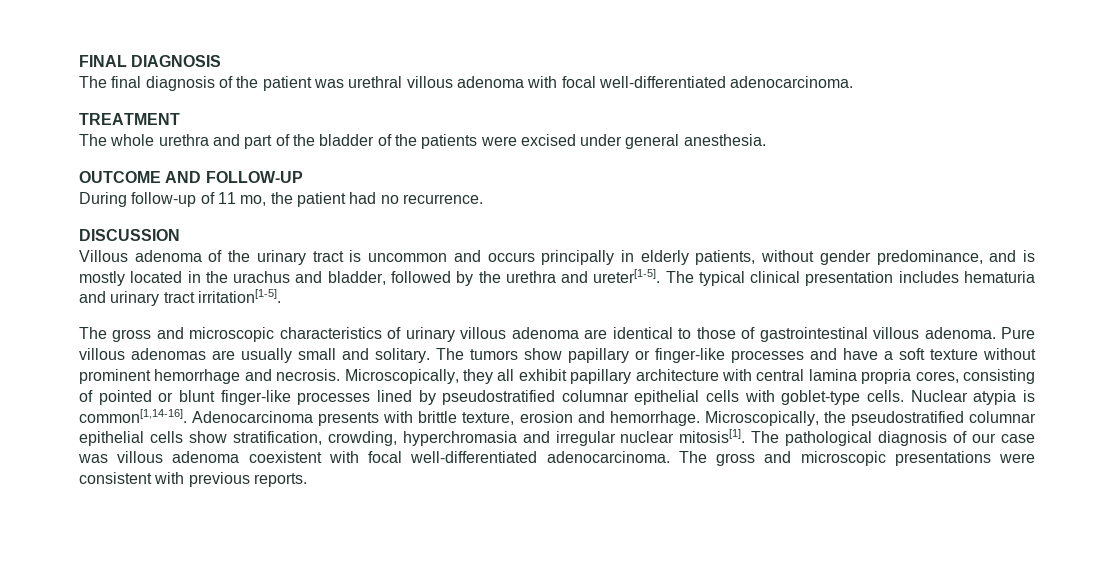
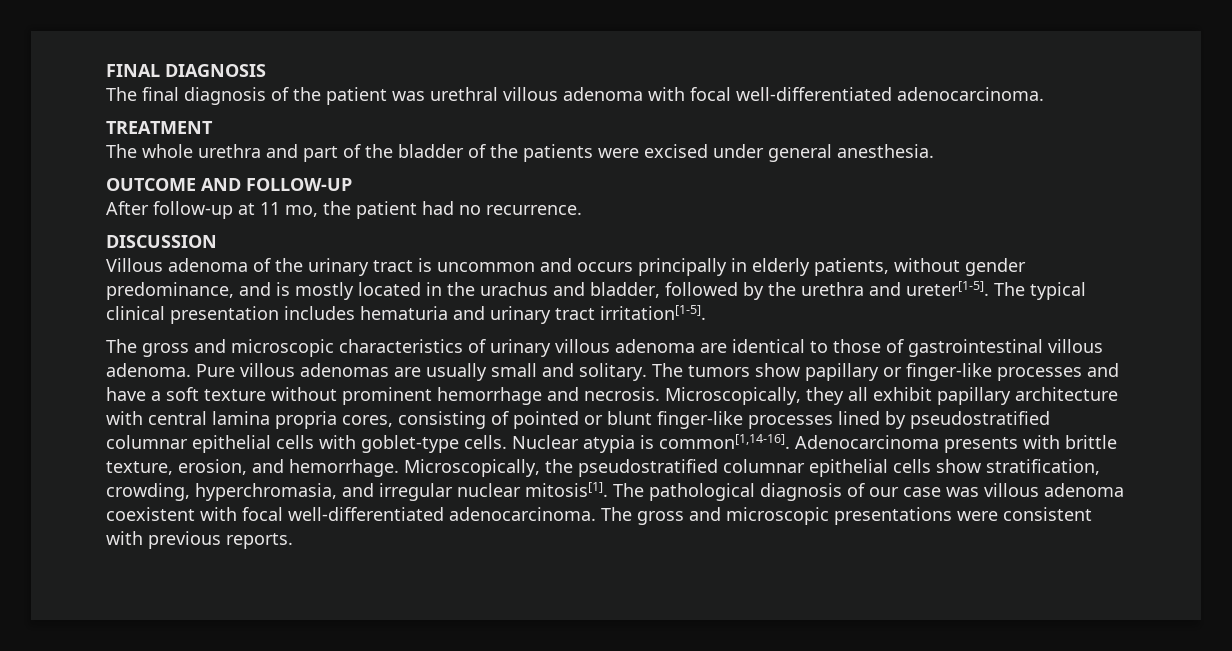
- During follow-up of 11 mo, the patient had no recurrence.
+ After follow-up at 11 mo, the patient had no recurrence.
- Adenocarcinoma presents with brittle texture, erosion and hemorrhage.
+ Adenocarcinoma presents with brittle texture, erosion, and hemorrhage.
- Microscopically, the pseudostratified columnar epithelial cells show stratification, crowding, hyperchromasia and irregular nuclear mitosis[1].
+ Microscopically, the pseudostratified columnar epithelial cells show stratification, crowding, hyperchromasia, and irregular nuclear mitosis[1].

